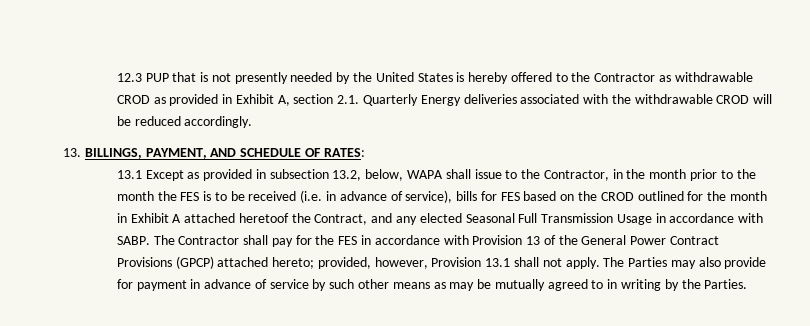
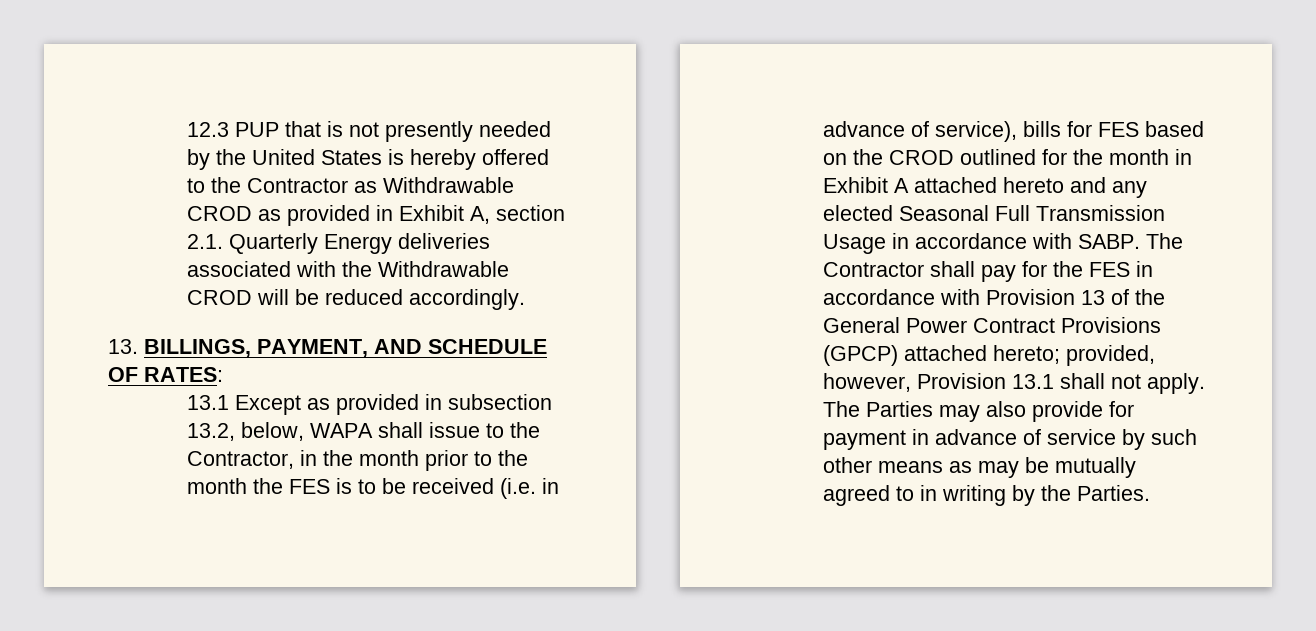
- 12.3 PUP that is not presently needed by the United States is hereby offered to the Contractor as withdrawable CROD as provided in Exhibit A, section 2.1. Quarterly Energy deliveries associated with the withdrawable CROD will be reduced accordingly.
+ 12.3 PUP that is not presently needed by the United States is hereby offered to the Contractor as Withdrawable CROD as provided in Exhibit A, section 2.1. Quarterly Energy deliveries associated with the Withdrawable CROD will be reduced accordingly.
- 13.1 Except as provided in subsection 13.2, below, WAPA shall issue to the Contractor, in the month prior to the month the FES is to be received (i.e. in advance of service), bills for FES based on the CROD outlined for the month in Exhibit A attached heretoof the Contract, and any elected Seasonal Full Transmission Usage in accordance with SABP.
+ 13.1 Except as provided in subsection 13.2, below, WAPA shall issue to the Contractor, in the month prior to the month the FES is to be received (i.e. in advance of service), bills for FES based on the CROD outlined for the month in Exhibit A attached hereto and any elected Seasonal Full Transmission Usage in accordance with SABP.

